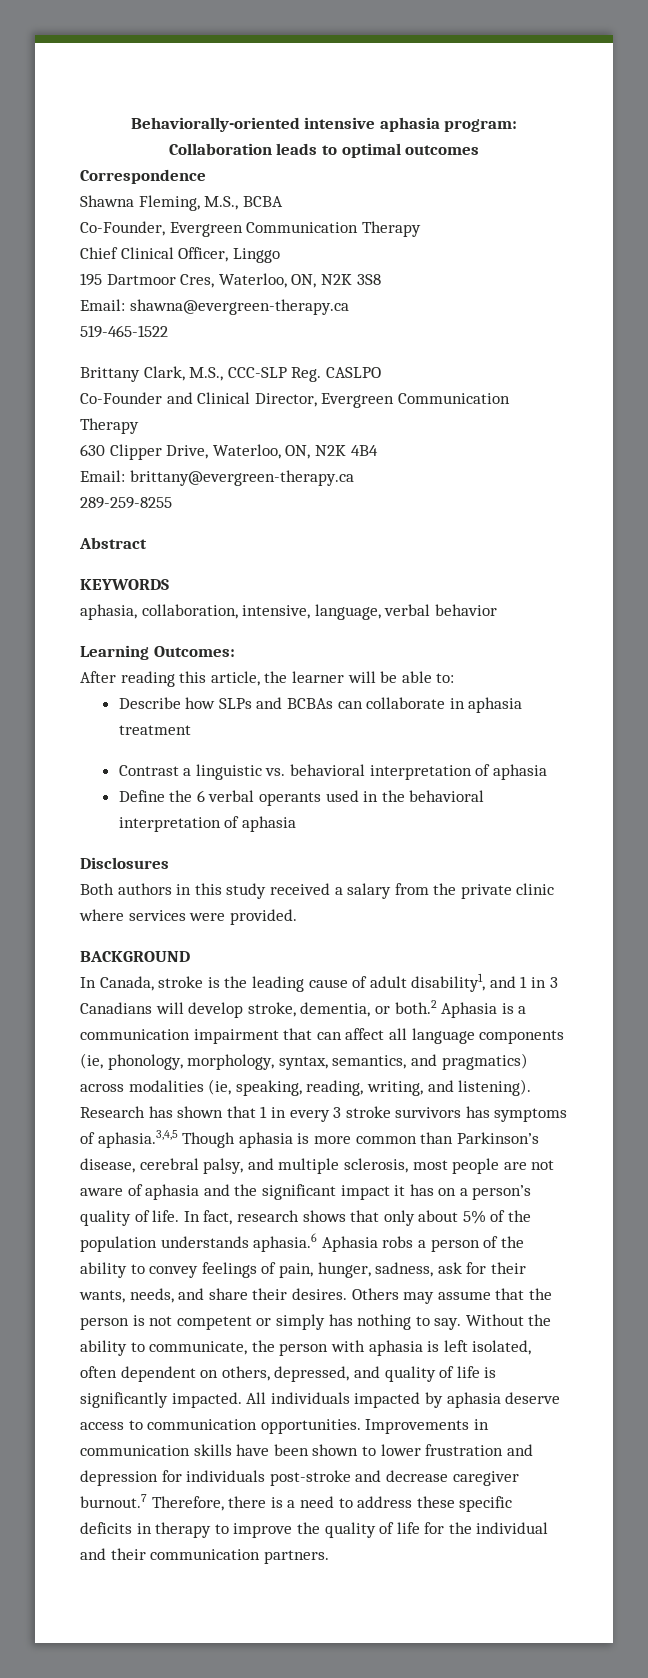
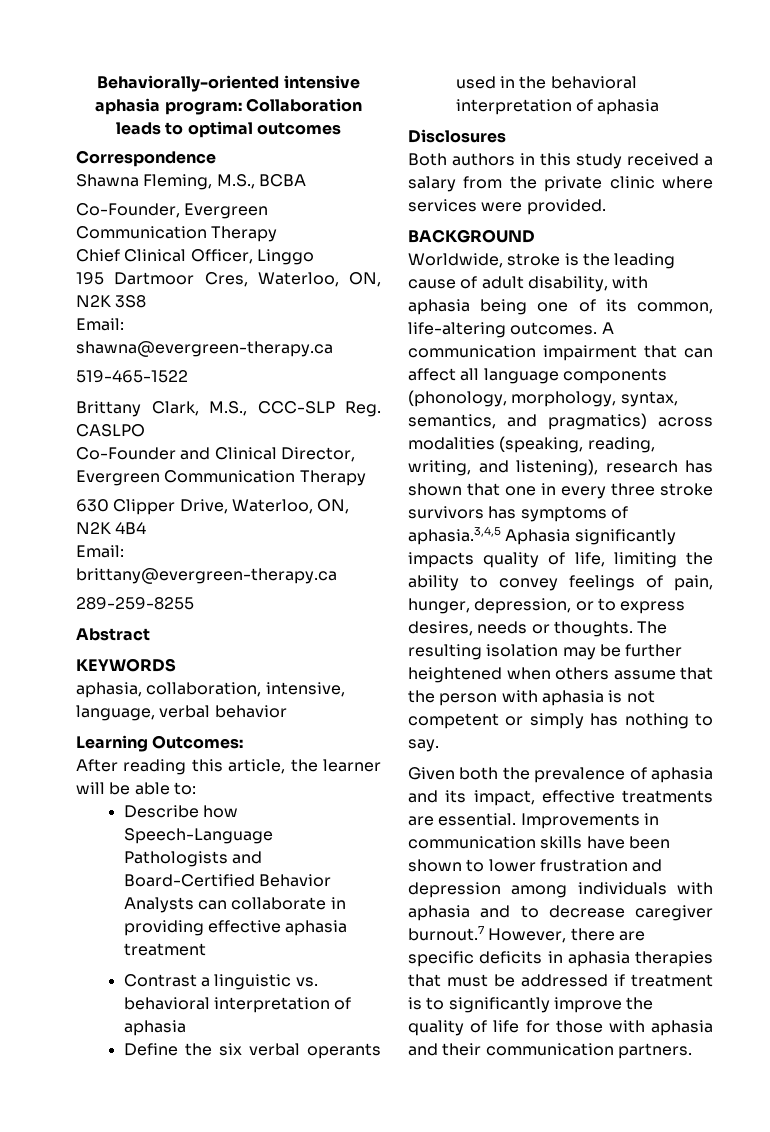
- Describe how SLPs and BCBAs can collaborate in aphasia treatment
+ Describe how Speech-Language Pathologists and Board-Certified Behavior Analysts can collaborate in providing effective aphasia treatment
- Define the 6 verbal operants used in the behavioral interpretation of aphasia
+ Define the six verbal operants used in the behavioral interpretation of aphasia
- In Canada, stroke is the leading cause of adult disability1, and 1 in 3 Canadians will develop stroke, dementia, or both.2 Aphasia is a communication impairment that can affect all language components (ie, phonology, morphology, syntax, semantics, and pragmatics) across modalities (ie, speaking, reading, writing, and listening). Research has shown that 1 in every 3 stroke survivors has symptoms of aphasia.3,4,5 Though aphasia is more common than Parkinson’s disease, cerebral palsy, and multiple sclerosis, most people are not aware of aphasia and the significant impact it has on a person’s quality of life. In fact, research shows that only about 5% of the population understands aphasia.6 Aphasia robs a person of the ability to convey feelings of pain, hunger, sadness, ask for their wants, needs, and share their desires. Others may assume that the person is not competent or simply has nothing to say. Without the ability to communicate, the person with aphasia is left isolated, often dependent on others, depressed, and quality of life is significantly impacted. All individuals impacted by aphasia deserve access to communication opportunities.
+ Worldwide, stroke is the leading cause of adult disability, with aphasia being one of its common, life-altering outcomes. A communication impairment that can affect all language components (phonology, morphology, syntax, semantics, and pragmatics) across modalities (speaking, reading, writing, and listening), research has shown that one in every three stroke survivors has symptoms of aphasia.3,4,5 Aphasia significantly impacts quality of life, limiting the ability to convey feelings of pain, hunger, depression, or to express desires, needs or thoughts. The resulting isolation may be further heightened when others assume that the person with aphasia is not competent or simply has nothing to say.
+ Given both the prevalence of aphasia and its impact, effective treatments are essential.
- Improvements in communication skills have been shown to lower frustration and depression for individuals post-stroke and decrease caregiver burnout.7 Therefore, there is a need to address these specific deficits in therapy to improve the quality of life for the individual and their communication partners.
+ Improvements in communication skills have been shown to lower frustration and depression among individuals with aphasia and to decrease caregiver burnout.7 However, there are specific deficits in aphasia therapies that must be addressed if treatment is to significantly improve the quality of life for those with aphasia and their communication partners.

